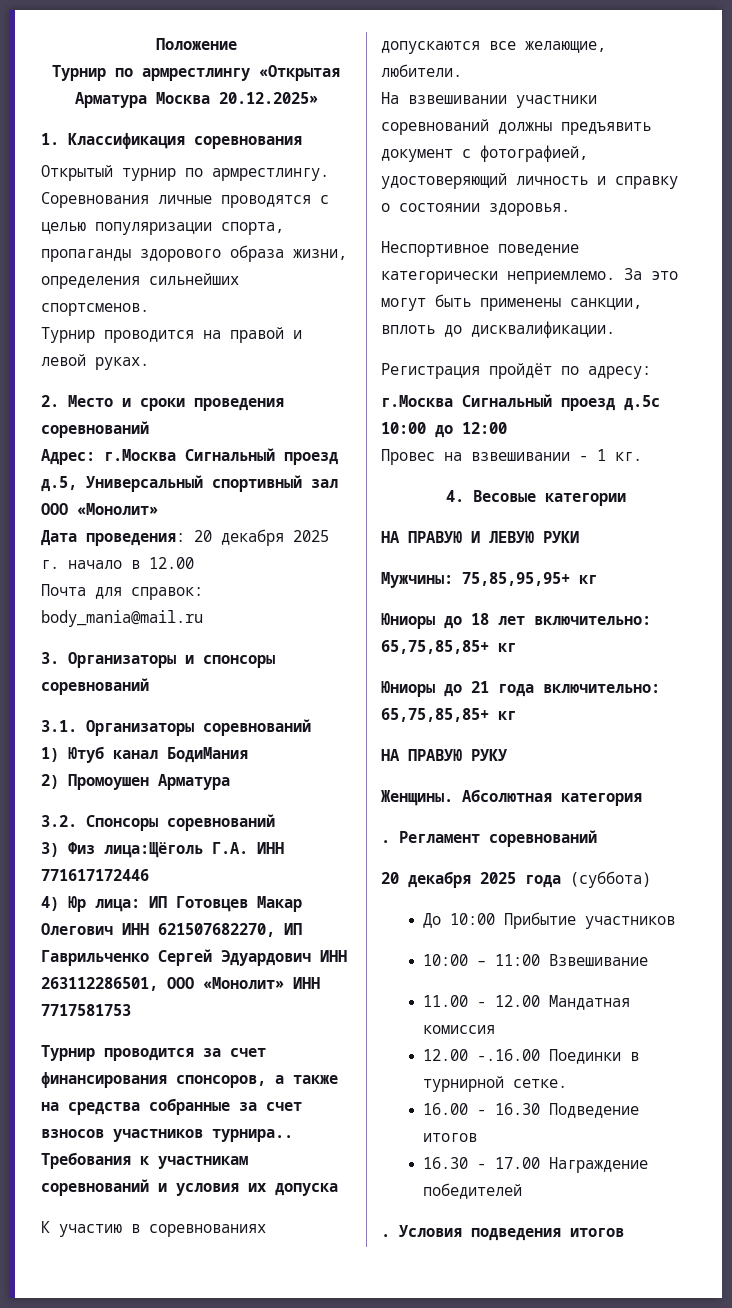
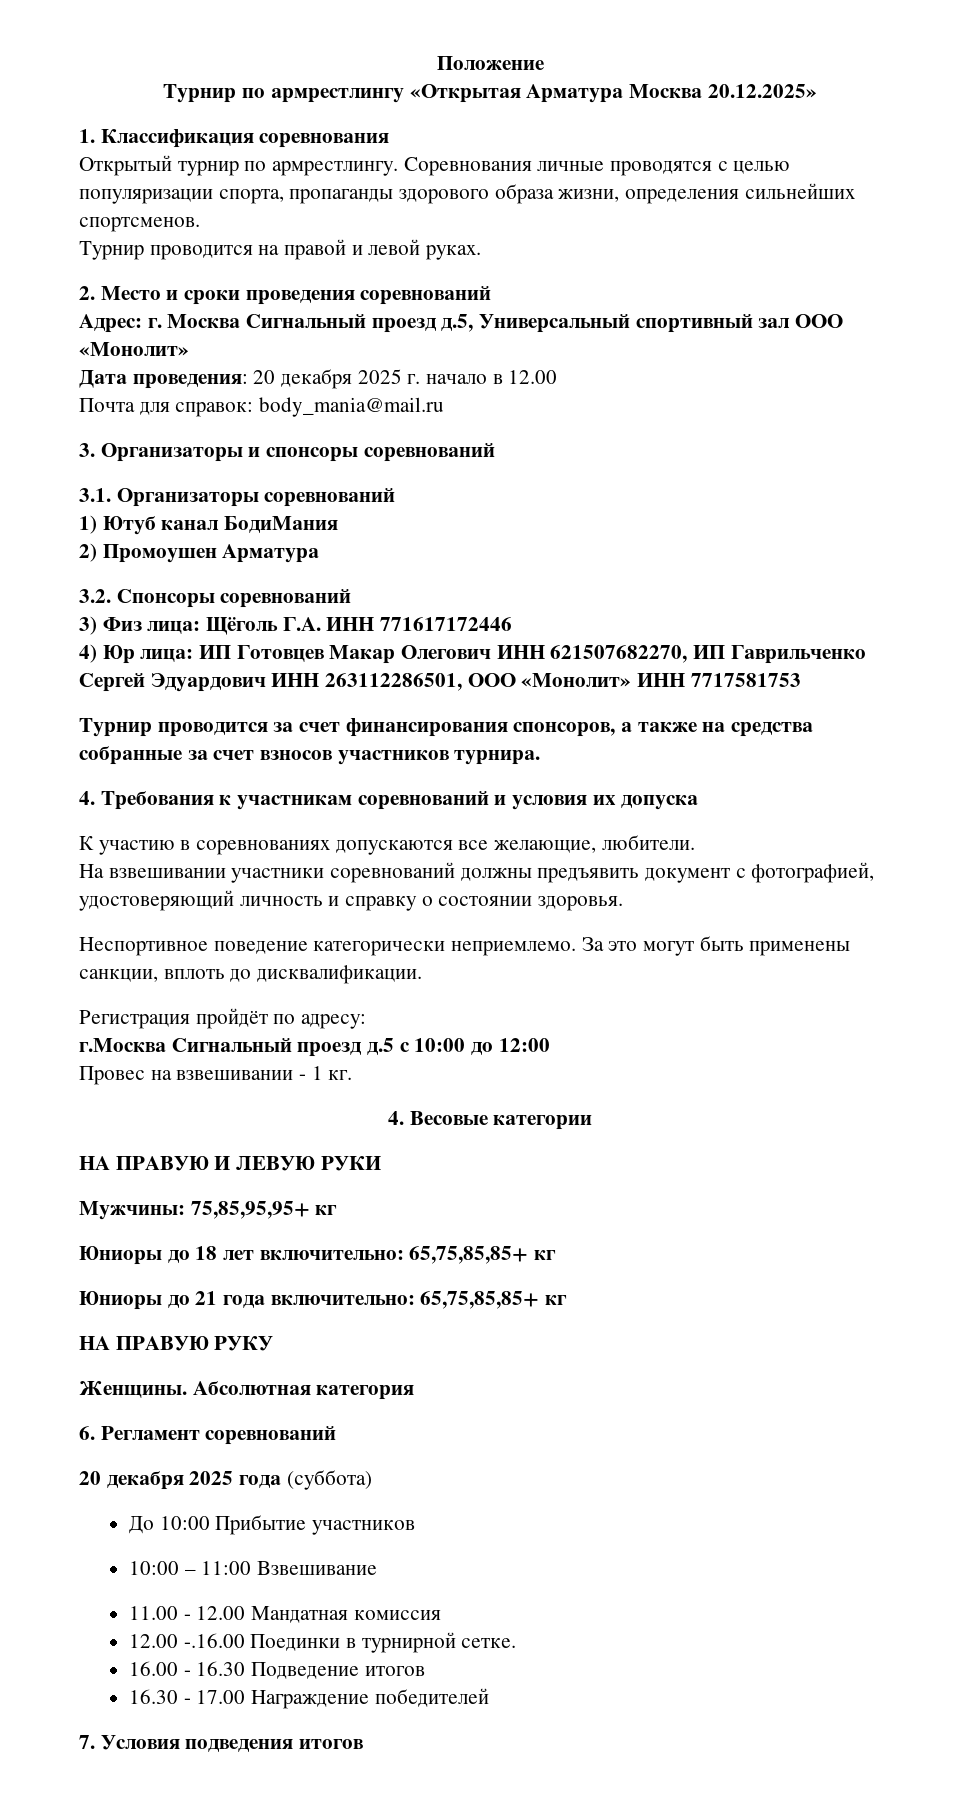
- Адрес: г.Москва Сигнальный проезд д.5, Универсальный спортивный зал ООО «Монолит»
+ Адрес: г. Москва Сигнальный проезд д.5, Универсальный спортивный зал ООО «Монолит»
- 3) Физ лица:Щёголь Г.А. ИНН 771617172446
+ 3) Физ лица: Щёголь Г.А. ИНН 771617172446
- Турнир проводится за счет финансирования спонсоров, а также на средства собранные за счет взносов участников турнира.. Требования к участникам соревнований и условия их допуска
+ Турнир проводится за счет финансирования спонсоров, а также на средства собранные за счет взносов участников турнира.
+ 4. Требования к участникам соревнований и условия их допуска
- г.Москва Сигнальный проезд д.5с 10:00 до 12:00
+ г.Москва Сигнальный проезд д.5 с 10:00 до 12:00
- . Регламент соревнований
+ 6. Регламент соревнований
- . Условия подведения итогов
+ 7. Условия подведения итогов

